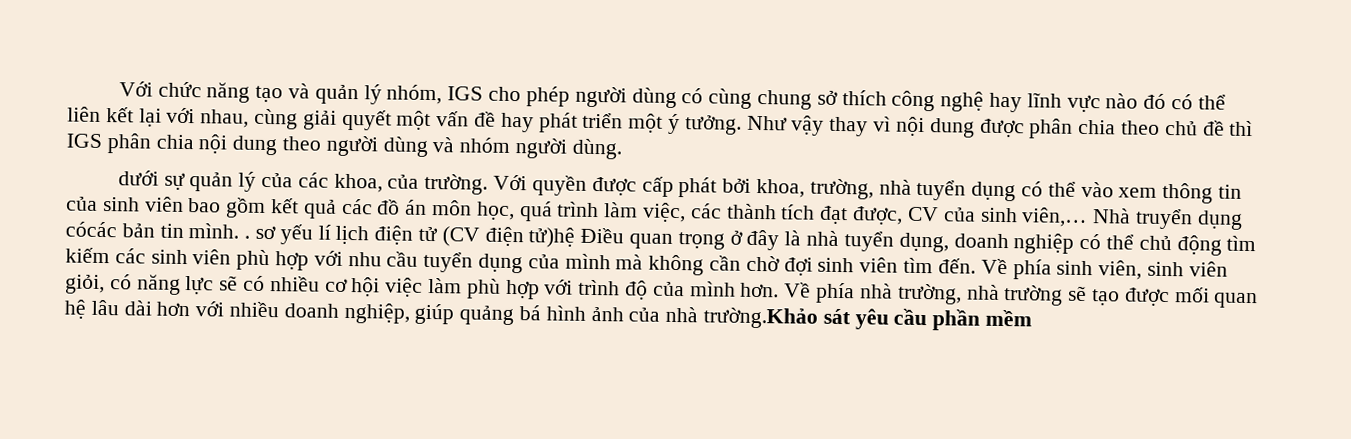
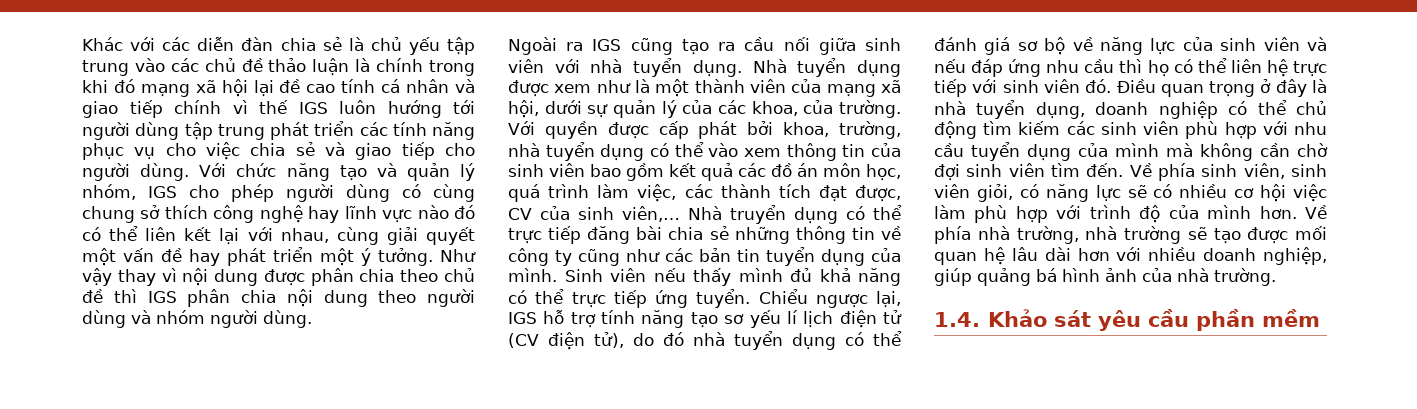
+ Khác với các diễn đàn chia sẻ là chủ yếu tập trung vào các chủ đề thảo luận là chính trong khi đó mạng xã hội lại đề cao tính cá nhân và giao tiếp chính vì thế IGS luôn hướng tới người dùng tập trung phát triển các tính năng phục vụ cho việc chia sẻ và giao tiếp cho người dùng.
- dưới sự quản lý của các khoa, của trường.
+ Ngoài ra IGS cũng tạo ra cầu nối giữa sinh viên với nhà tuyển dụng. Nhà tuyển dụng được xem như là một thành viên của mạng xã hội, dưới sự quản lý của các khoa, của trường.
- Nhà truyển dụng cócác bản tin mình. . sơ yếu lí lịch điện tử (CV điện tử)hệ Điều quan trọng ở đây là nhà tuyển dụng, doanh nghiệp có thể chủ động tìm kiếm các sinh viên phù hợp với nhu cầu tuyển dụng của mình mà không cần chờ đợi sinh viên tìm đến.
+ Nhà truyển dụng có thể trực tiếp đăng bài chia sẻ những thông tin về công ty cũng như các bản tin tuyển dụng của mình. Sinh viên nếu thấy mình đủ khả năng có thể trực tiếp ứng tuyển. Chiểu ngược lại, IGS hỗ trợ tính năng tạo sơ yếu lí lịch điện tử (CV điện tử), do đó nhà tuyển dụng có thể đánh giá sơ bộ về năng lực của sinh viên và nếu đáp ứng nhu cầu thì họ có thể liên hệ trực tiếp với sinh viên đó. Điều quan trọng ở đây là nhà tuyển dụng, doanh nghiệp có thể chủ động tìm kiếm các sinh viên phù hợp với nhu cầu tuyển dụng của mình mà không cần chờ đợi sinh viên tìm đến.
- Về phía nhà trường, nhà trường sẽ tạo được mối quan hệ lâu dài hơn với nhiều doanh nghiệp, giúp quảng bá hình ảnh của nhà trường.Khảo sát yêu cầu phần mềm
+ Về phía nhà trường, nhà trường sẽ tạo được mối quan hệ lâu dài hơn với nhiều doanh nghiệp, giúp quảng bá hình ảnh của nhà trường.
+ 1.4. Khảo sát yêu cầu phần mềm

